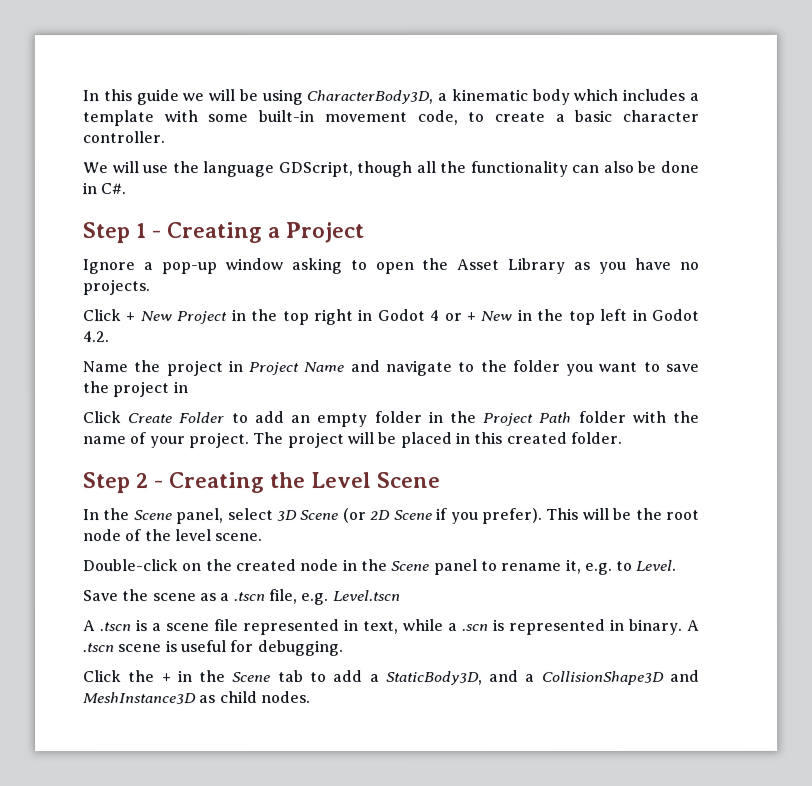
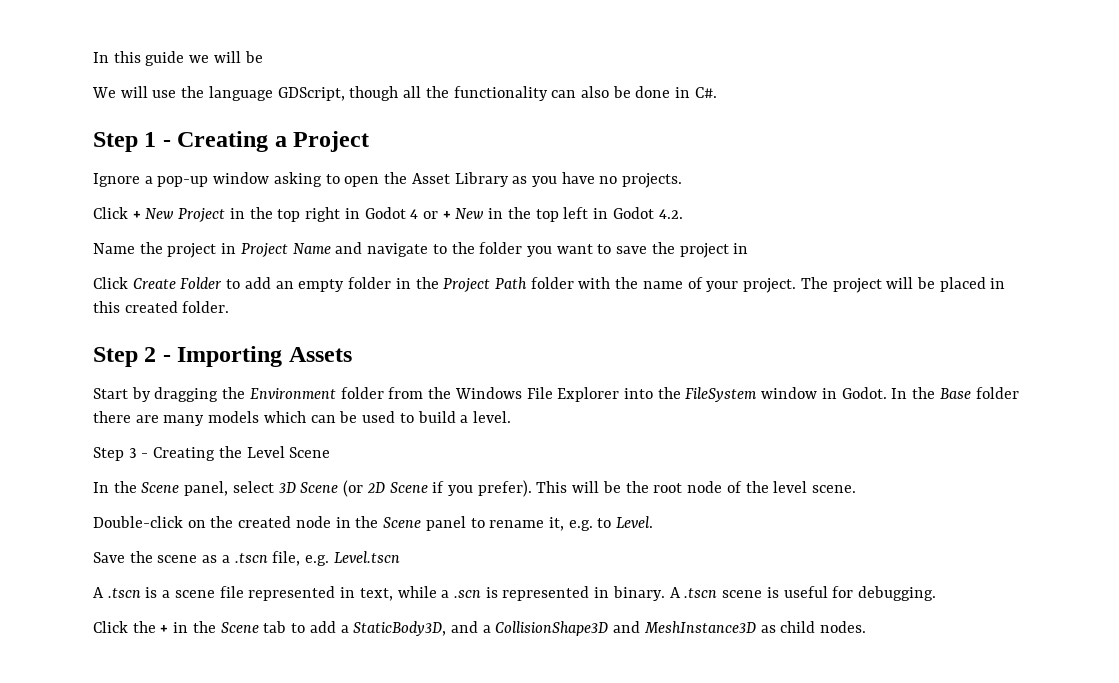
- In this guide we will be using CharacterBody3D, a kinematic body which includes a template with some built-in movement code, to create a basic character controller.
+ In this guide we will be
- Step 2 - Creating the Level Scene
+ Step 2 - Importing Assets
+ Start by dragging the Environment folder from the Windows File Explorer into the FileSystem window in Godot. In the Base folder there are many models which can be used to build a level.
+ Step 3 - Creating the Level Scene

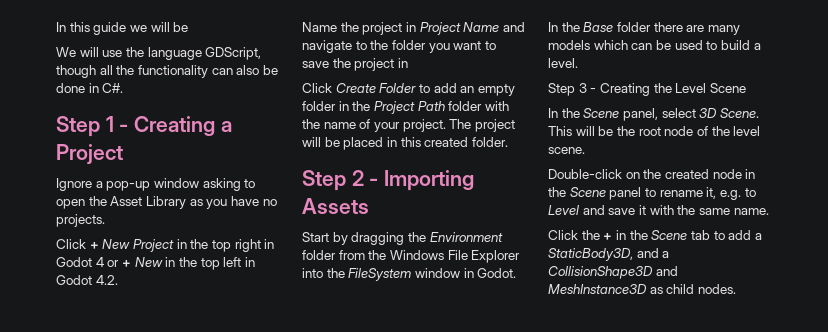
- In the Scene panel, select 3D Scene (or 2D Scene if you prefer).
+ In the Scene panel, select 3D Scene.
- Double-click on the created node in the Scene panel to rename it, e.g. to Level.
- Save the scene as a .tscn file, e.g. Level.tscn
- A .tscn is a scene file represented in text, while a .scn is represented in binary. A .tscn scene is useful for debugging.
+ Double-click on the created node in the Scene panel to rename it, e.g. to Level and save it with the same name.

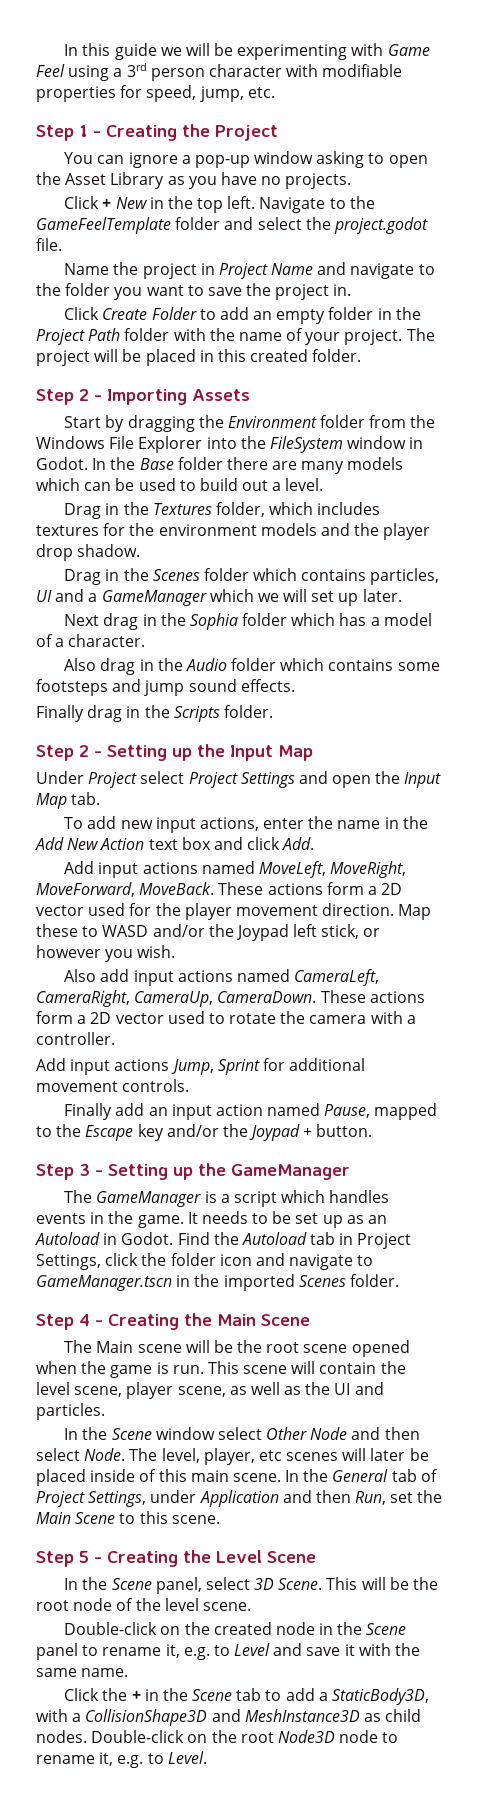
- In this guide we will be
- We will use the language GDScript, though all the functionality can also be done in C#.
+ In this guide we will be experimenting with Game Feel using a 3rd person character with modifiable properties for speed, jump, etc.
- Step 1 - Creating a Project
+ Step 1 - Creating the Project
- Ignore a pop-up window asking to open the Asset Library as you have no projects.
+ You can ignore a pop-up window asking to open the Asset Library as you have no projects.
- Click + New Project in the top right in Godot 4 or + New in the top left in Godot 4.2.
+ Click + New in the top left. Navigate to the GameFeelTemplate folder and select the project.godot file.
- Name the project in Project Name and navigate to the folder you want to save the project in
+ Name the project in Project Name and navigate to the folder you want to save the project in.
- In the Base folder there are many models which can be used to build a level.
+ In the Base folder there are many models which can be used to build out a level.
- Step 3 - Creating the Level Scene
+ Drag in the Textures folder, which includes textures for the environment models and the player drop shadow.
+ Drag in the Scenes folder which contains particles, UI and a GameManager which we will set up later.
+ Next drag in the Sophia folder which has a model of a character.
+ Also drag in the Audio folder which contains some footsteps and jump sound effects.
+ Finally drag in the Scripts folder.
+ Step 2 - Setting up the Input Map
+ Under Project select Project Settings and open the Input Map tab.
+ To add new input actions, enter the name in the Add New Action text box and click Add.
+ Add input actions named MoveLeft, MoveRight, MoveForward, MoveBack. These actions form a 2D vector used for the player movement direction. Map these to WASD and/or the Joypad left stick, or however you wish.
+ Also add input actions named CameraLeft, CameraRight, CameraUp, CameraDown. These actions form a 2D vector used to rotate the camera with a controller.
+ Add input actions Jump, Sprint for additional movement controls.
+ Finally add an input action named Pause, mapped to the Escape key and/or the Joypad + button.
+ Step 3 - Setting up the GameManager
+ The GameManager is a script which handles events in the game. It needs to be set up as an Autoload in Godot. Find the Autoload tab in Project Settings, click the folder icon and navigate to GameManager.tscn in the imported Scenes folder.
+ Step 4 - Creating the Main Scene
+ The Main scene will be the root scene opened when the game is run. This scene will contain the level scene, player scene, as well as the UI and particles.
+ In the Scene window select Other Node and then select Node. The level, player, etc scenes will later be placed inside of this main scene. In the General tab of Project Settings, under Application and then Run, set the Main Scene to this scene.
+ Step 5 - Creating the Level Scene
- Click the + in the Scene tab to add a StaticBody3D, and a CollisionShape3D and MeshInstance3D as child nodes.
+ Click the + in the Scene tab to add a StaticBody3D, with a CollisionShape3D and MeshInstance3D as child nodes.
+ Double-click on the root Node3D node to rename it, e.g. to Level.

